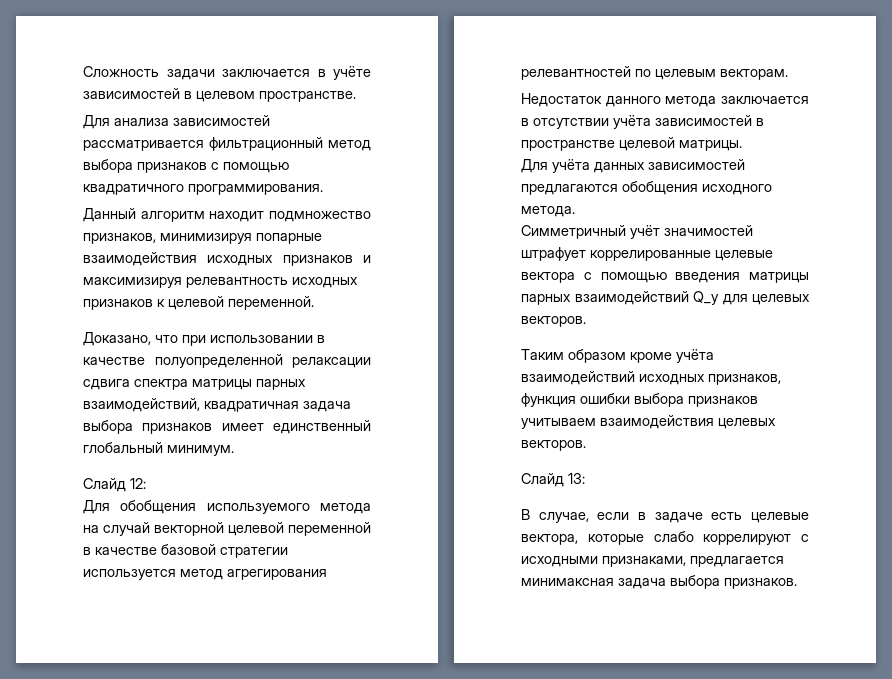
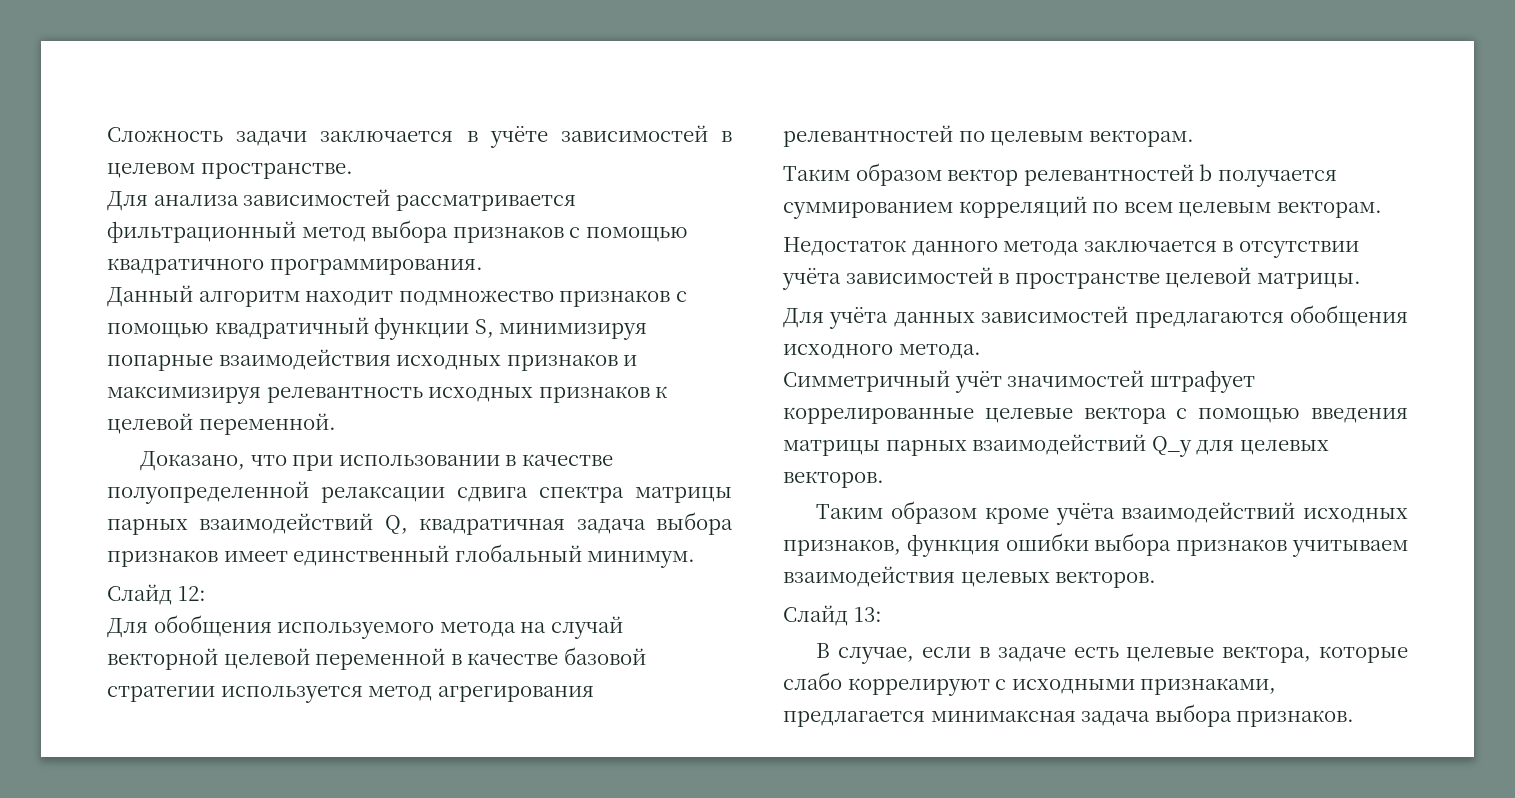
- Данный алгоритм находит подмножество признаков, минимизируя попарные взаимодействия исходных признаков и максимизируя релевантность исходных признаков к целевой переменной.
+ Данный алгоритм находит подмножество признаков с помощью квадратичный функции S, минимизируя попарные взаимодействия исходных признаков и максимизируя релевантность исходных признаков к целевой переменной.
- Доказано, что при использовании в качестве полуопределенной релаксации сдвига спектра матрицы парных взаимодействий, квадратичная задача выбора признаков имеет единственный глобальный минимум.
+ Доказано, что при использовании в качестве полуопределенной релаксации сдвига спектра матрицы парных взаимодействий Q, квадратичная задача выбора признаков имеет единственный глобальный минимум.
+ Таким образом вектор релевантностей b получается суммированием корреляций по всем целевым векторам.

